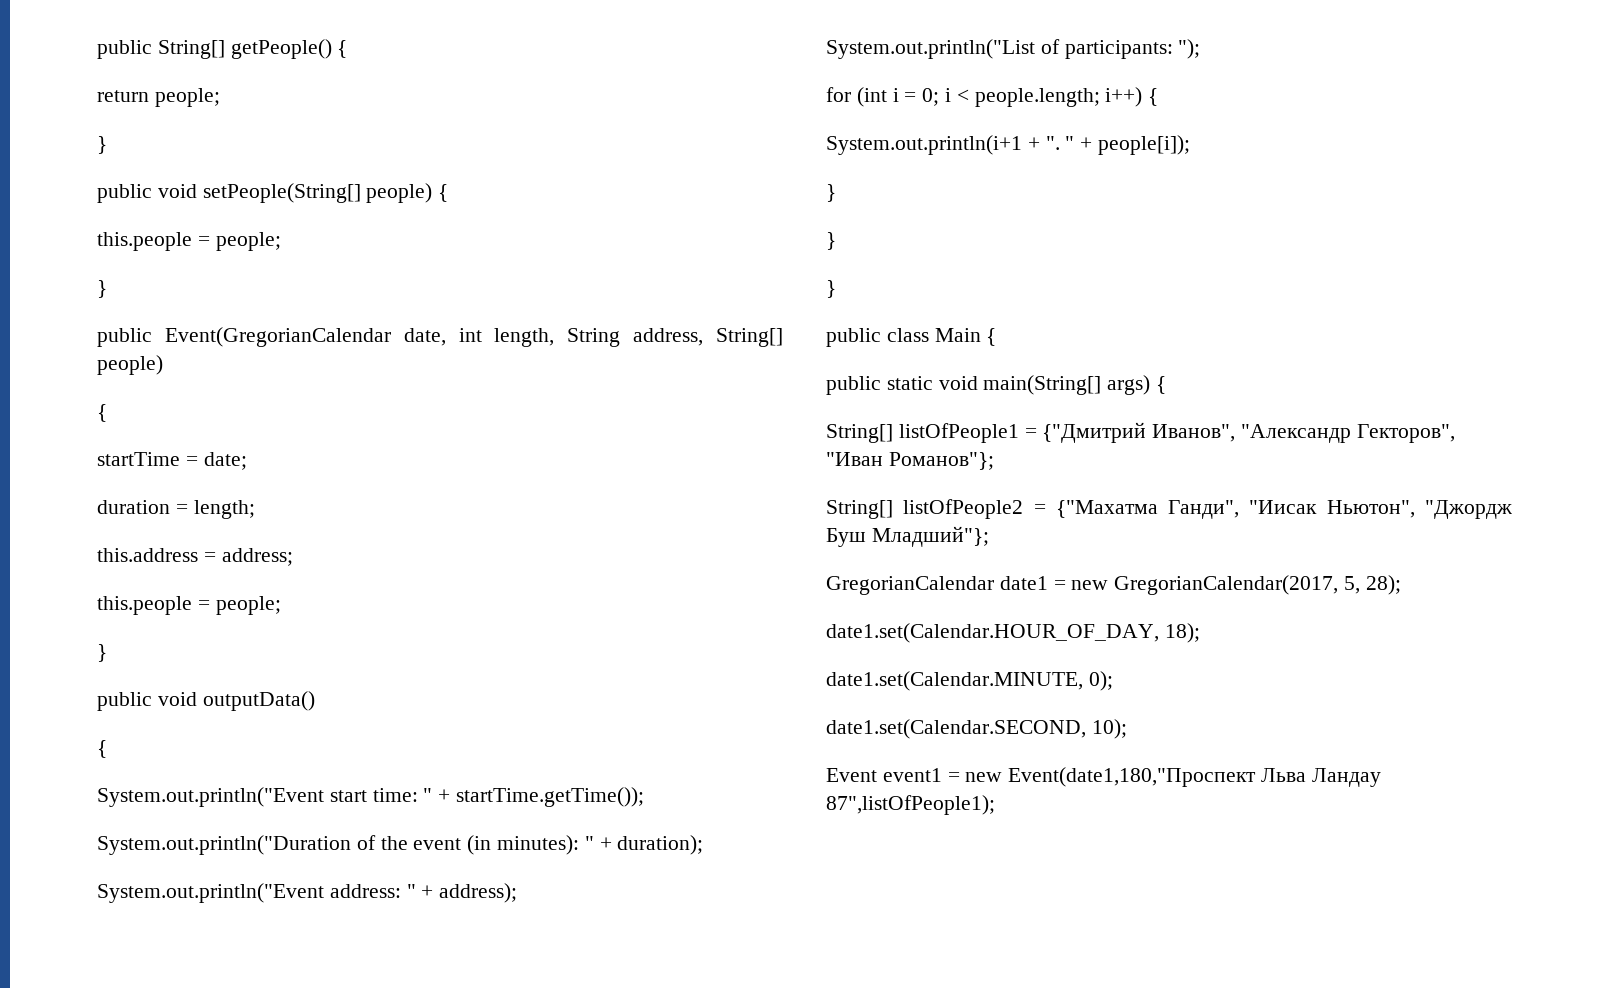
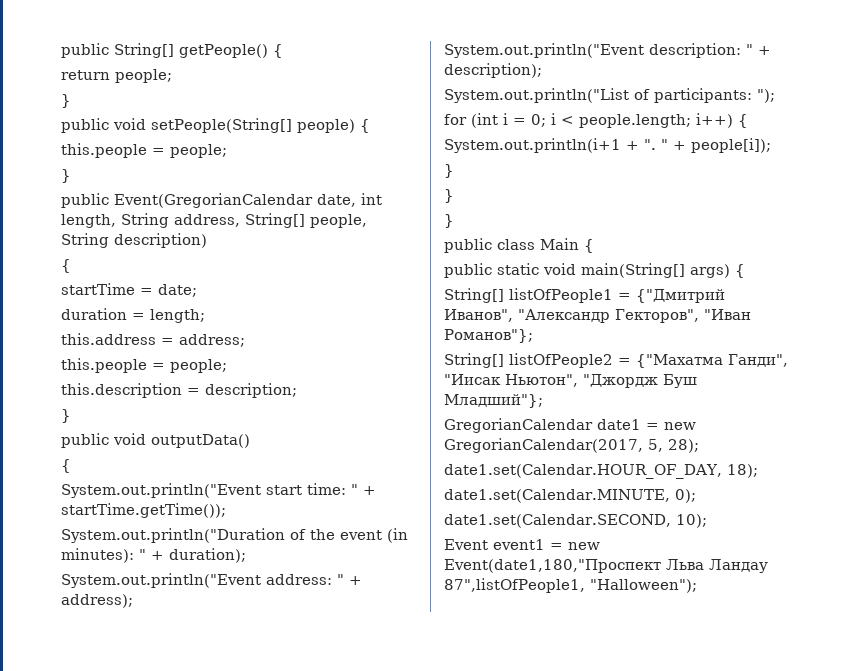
- public Event(GregorianCalendar date, int length, String address, String[] people)
+ public Event(GregorianCalendar date, int length, String address, String[] people, String description)
+ this.description = description;
+ System.out.println("Event description: " + description);
- Event event1 = new Event(date1,180,"Проспект Льва Ландау 87",listOfPeople1);
+ Event event1 = new Event(date1,180,"Проспект Льва Ландау 87",listOfPeople1, "Halloween");

